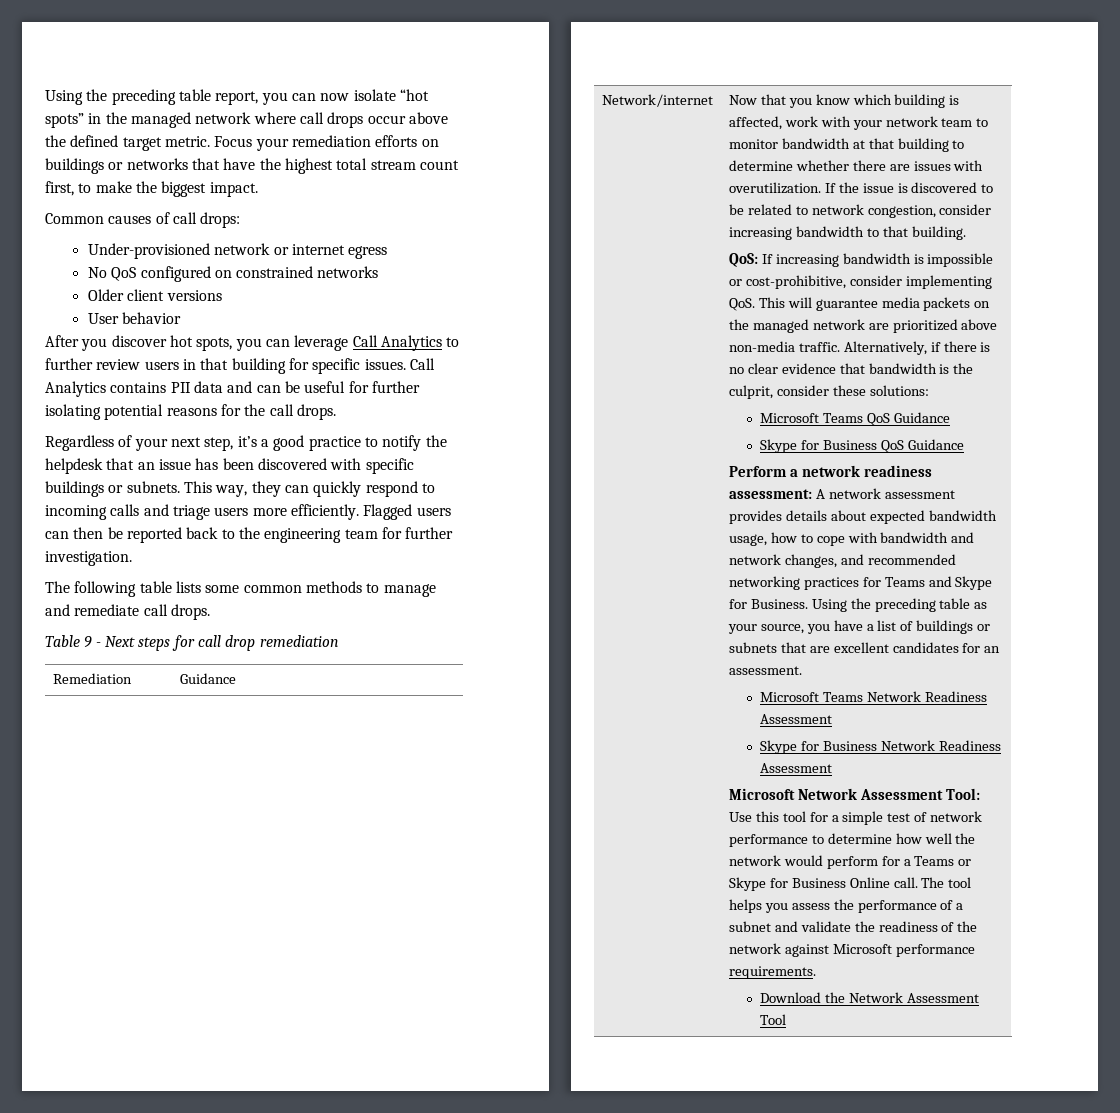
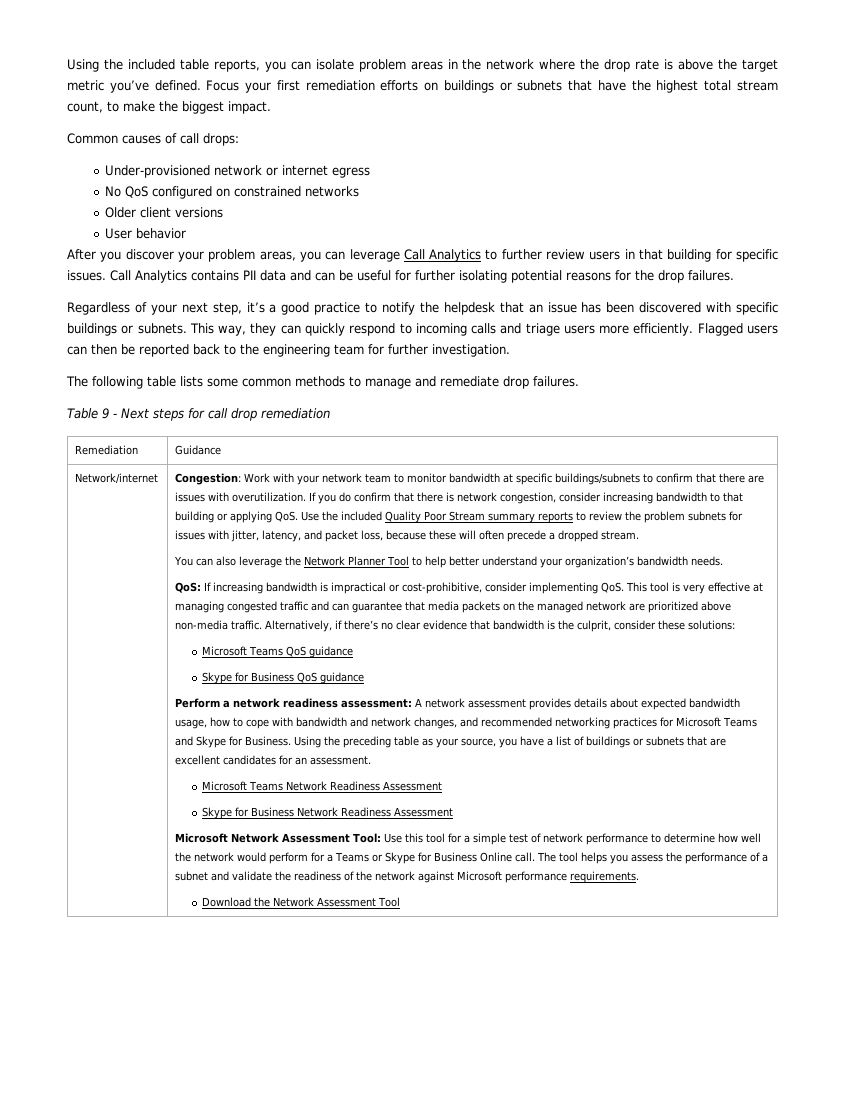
- Using the preceding table report, you can now isolate “hot spots” in the managed network where call drops occur above the defined target metric.
+ Using the included table reports, you can isolate problem areas in the network where the drop rate is above the target metric you’ve defined.
- Focus your remediation efforts on buildings or networks that have the highest total stream count first, to make the biggest impact.
+ Focus your first remediation efforts on buildings or subnets that have the highest total stream count, to make the biggest impact.
- After you discover hot spots, you can leverage Call Analytics to further review users in that building for specific issues.
+ After you discover your problem areas, you can leverage Call Analytics to further review users in that building for specific issues.
- Call Analytics contains PII data and can be useful for further isolating potential reasons for the call drops.
+ Call Analytics contains PII data and can be useful for further isolating potential reasons for the drop failures.
- The following table lists some common methods to manage and remediate call drops.
+ The following table lists some common methods to manage and remediate drop failures.
- Now that you know which building is affected, work with your network team to monitor bandwidth at that building to determine whether there are issues with overutilization.
+ Congestion: Work with your network team to monitor bandwidth at specific buildings/subnets to confirm that there are issues with overutilization.
- If the issue is discovered to be related to network congestion, consider increasing bandwidth to that building.
+ If you do confirm that there is network congestion, consider increasing bandwidth to that building or applying QoS. Use the included Quality Poor Stream summary reports to review the problem subnets for issues with jitter, latency, and packet loss, because these will often precede a dropped stream.
+ You can also leverage the Network Planner Tool to help better understand your organization’s bandwidth needs.
- QoS: If increasing bandwidth is impossible or cost-prohibitive, consider implementing QoS. This will guarantee media packets on the managed network are prioritized above non-media traffic.
+ QoS: If increasing bandwidth is impractical or cost-prohibitive, consider implementing QoS. This tool is very effective at managing congested traffic and can guarantee that media packets on the managed network are prioritized above non-media traffic.
- Alternatively, if there is no clear evidence that bandwidth is the culprit, consider these solutions:
+ Alternatively, if there’s no clear evidence that bandwidth is the culprit, consider these solutions:
- Microsoft Teams QoS Guidance
+ Microsoft Teams QoS guidance
- Skype for Business QoS Guidance
+ Skype for Business QoS guidance
- Perform a network readiness assessment: A network assessment provides details about expected bandwidth usage, how to cope with bandwidth and network changes, and recommended networking practices for Teams and Skype for Business.
+ Perform a network readiness assessment: A network assessment provides details about expected bandwidth usage, how to cope with bandwidth and network changes, and recommended networking practices for Microsoft Teams and Skype for Business.

